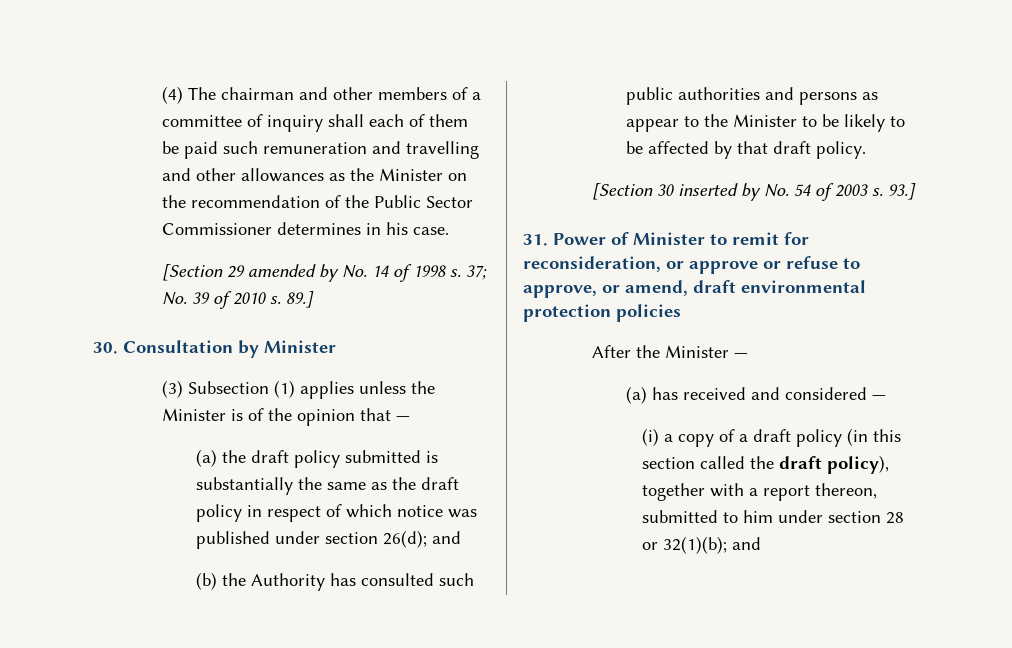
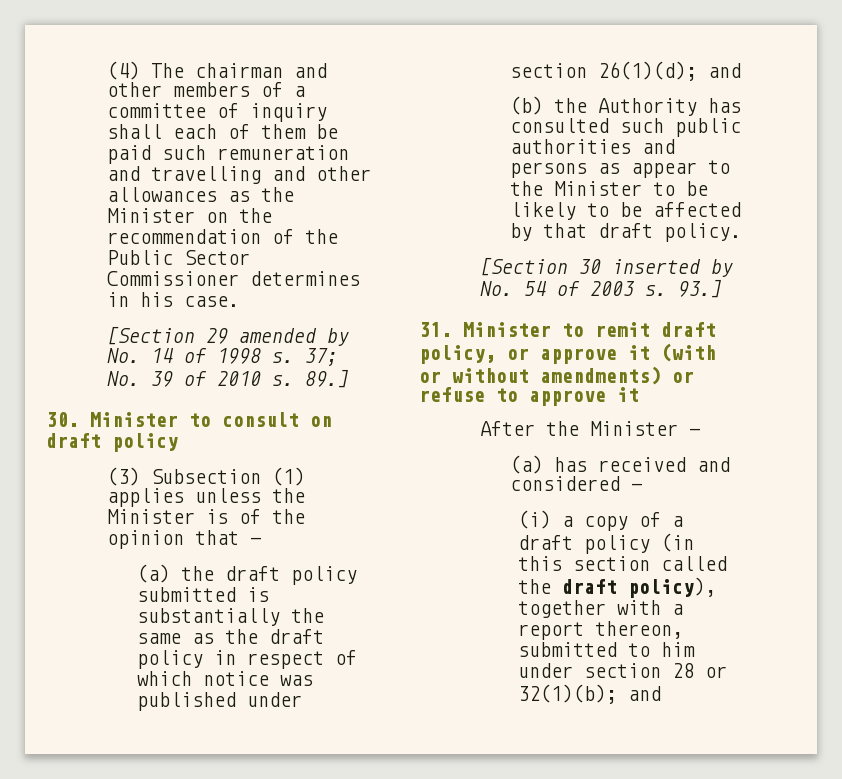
- 30. Consultation by Minister
+ 30. Minister to consult on draft policy
- (a) the draft policy submitted is substantially the same as the draft policy in respect of which notice was published under section 26(d); and
+ (a) the draft policy submitted is substantially the same as the draft policy in respect of which notice was published under section 26(1)(d); and
- 31. Power of Minister to remit for reconsideration, or approve or refuse to approve, or amend, draft environmental protection policies
+ 31. Minister to remit draft policy, or approve it (with or without amendments) or refuse to approve it

